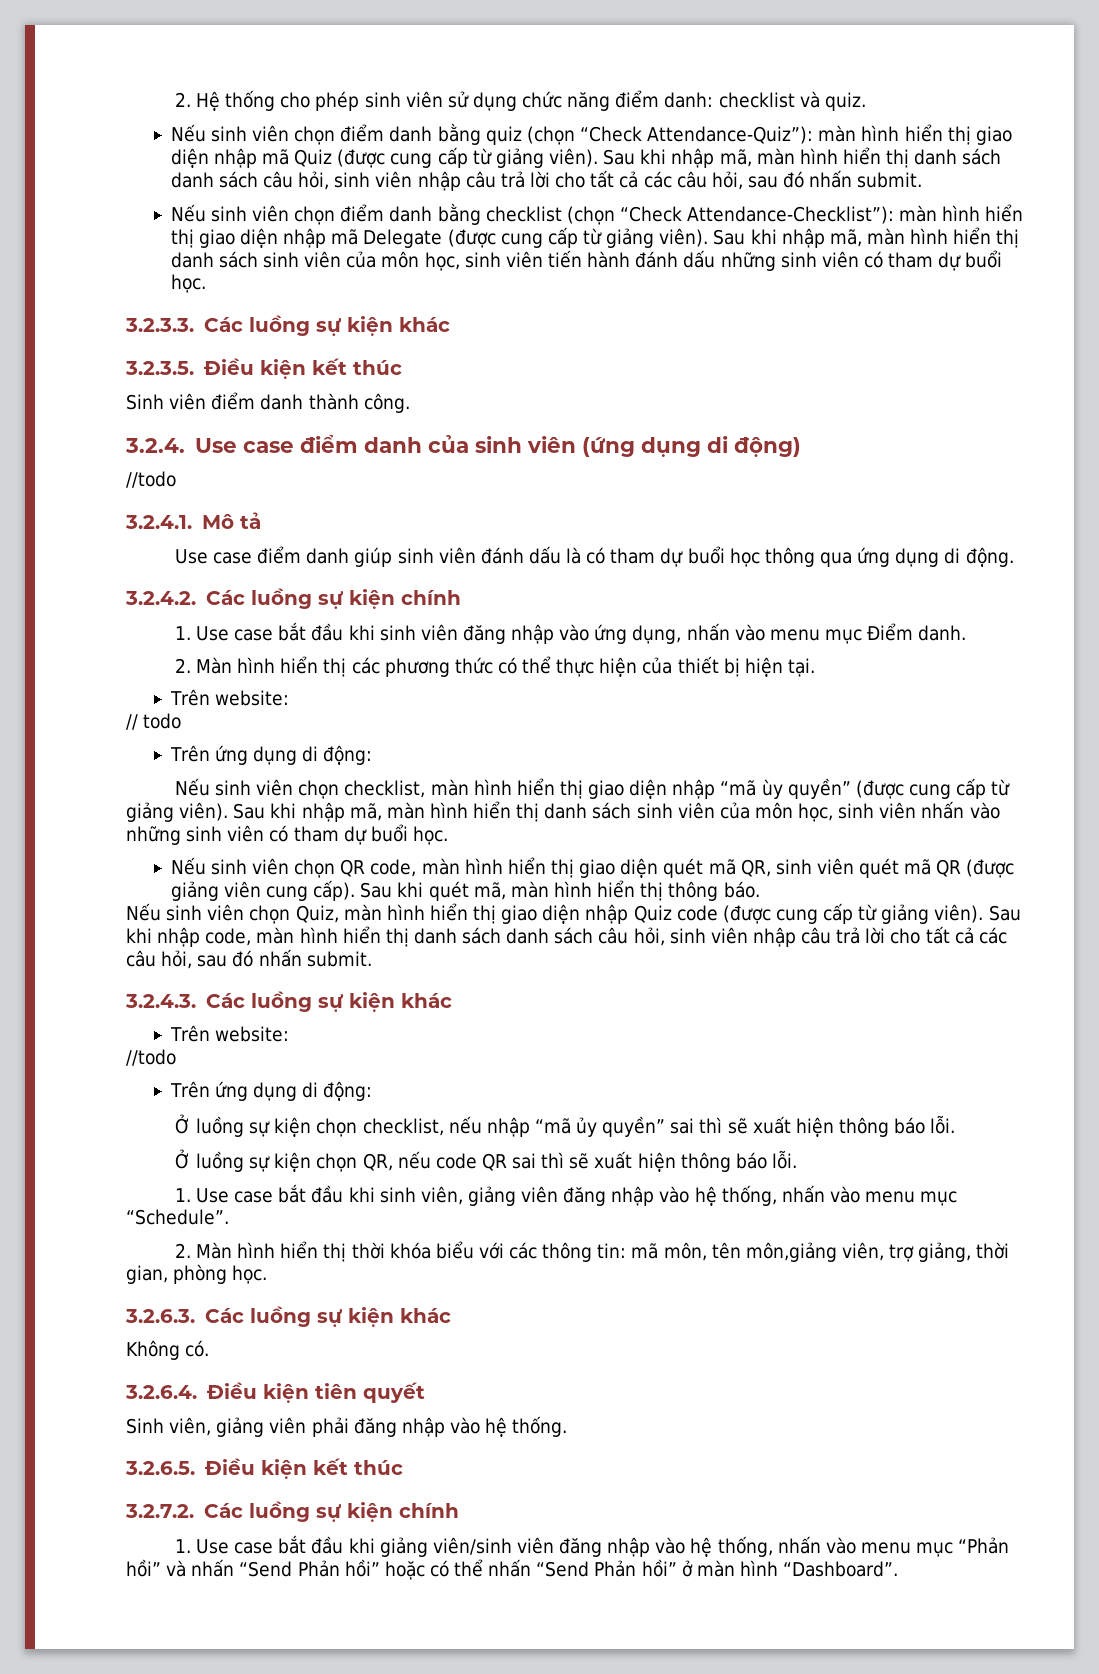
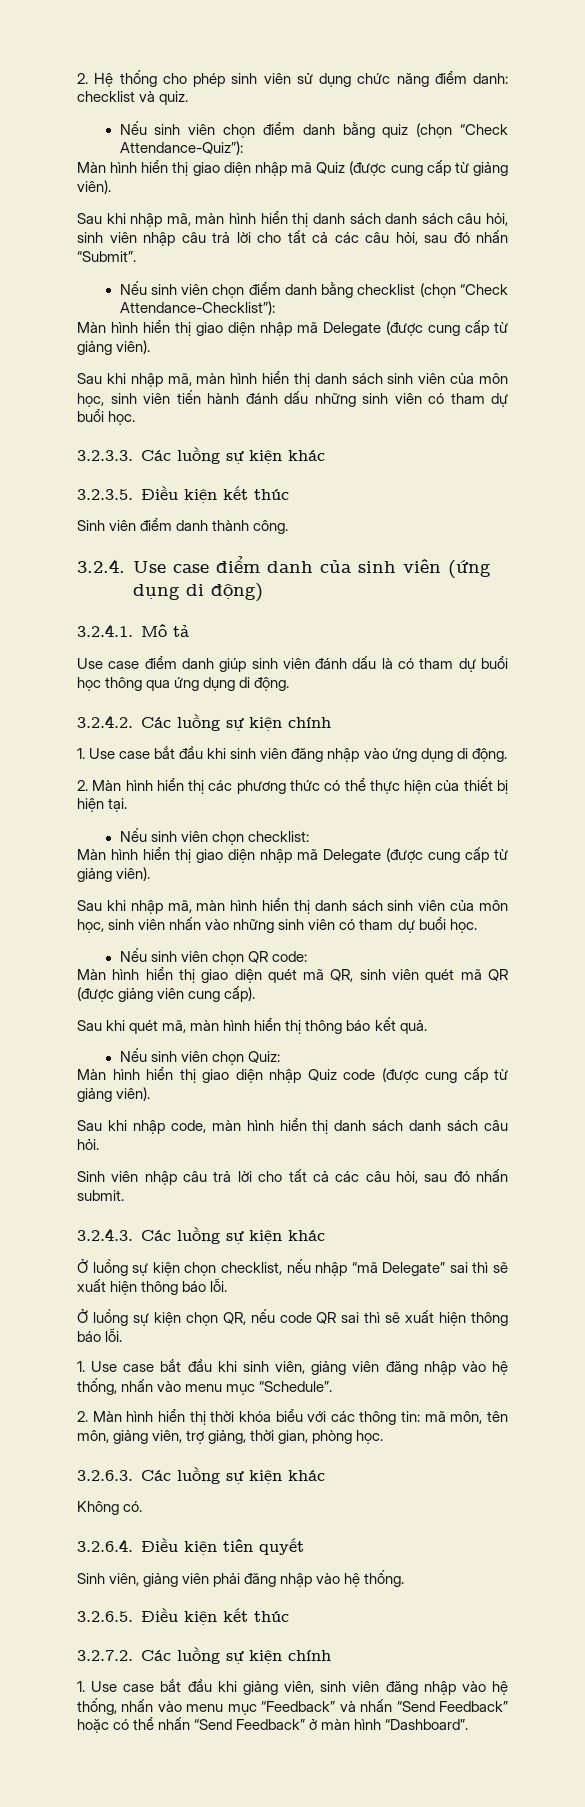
- Nếu sinh viên chọn điểm danh bằng quiz (chọn “Check Attendance-Quiz”): màn hình hiển thị giao diện nhập mã Quiz (được cung cấp từ giảng viên). Sau khi nhập mã, màn hình hiển thị danh sách danh sách câu hỏi, sinh viên nhập câu trả lời cho tất cả các câu hỏi, sau đó nhấn submit.
+ Nếu sinh viên chọn điểm danh bằng quiz (chọn “Check Attendance-Quiz”):
+ Màn hình hiển thị giao diện nhập mã Quiz (được cung cấp từ giảng viên).
+ Sau khi nhập mã, màn hình hiển thị danh sách danh sách câu hỏi, sinh viên nhập câu trả lời cho tất cả các câu hỏi, sau đó nhấn “Submit”.
- Nếu sinh viên chọn điểm danh bằng checklist (chọn “Check Attendance-Checklist”): màn hình hiển thị giao diện nhập mã Delegate (được cung cấp từ giảng viên). Sau khi nhập mã, màn hình hiển thị danh sách sinh viên của môn học, sinh viên tiến hành đánh dấu những sinh viên có tham dự buổi học.
+ Nếu sinh viên chọn điểm danh bằng checklist (chọn “Check Attendance-Checklist”):
+ Màn hình hiển thị giao diện nhập mã Delegate (được cung cấp từ giảng viên).
+ Sau khi nhập mã, màn hình hiển thị danh sách sinh viên của môn học, sinh viên tiến hành đánh dấu những sinh viên có tham dự buổi học.
  3.2.4. Use case điểm danh của sinh viên (ứng dụng di động)
- //todo
- 1. Use case bắt đầu khi sinh viên đăng nhập vào ứng dụng, nhấn vào menu mục Điểm danh.
+ 1. Use case bắt đầu khi sinh viên đăng nhập vào ứng dụng di động.
  2. Màn hình hiển thị các phương thức có thể thực hiện của thiết bị hiện tại.
- Trên website:
- // todo
- Trên ứng dụng di động:
- Nếu sinh viên chọn checklist, màn hình hiển thị giao diện nhập “mã ùy quyền” (được cung cấp từ giảng viên). Sau khi nhập mã, màn hình hiển thị danh sách sinh viên của môn học, sinh viên nhấn vào những sinh viên có tham dự buổi học.
+ Nếu sinh viên chọn checklist:
+ Màn hình hiển thị giao diện nhập mã Delegate (được cung cấp từ giảng viên).
+ Sau khi nhập mã, màn hình hiển thị danh sách sinh viên của môn học, sinh viên nhấn vào những sinh viên có tham dự buổi học.
- Nếu sinh viên chọn QR code, màn hình hiển thị giao diện quét mã QR, sinh viên quét mã QR (được giảng viên cung cấp). Sau khi quét mã, màn hình hiển thị thông báo.
- Nếu sinh viên chọn Quiz, màn hình hiển thị giao diện nhập Quiz code (được cung cấp từ giảng viên). Sau khi nhập code, màn hình hiển thị danh sách danh sách câu hỏi, sinh viên nhập câu trả lời cho tất cả các câu hỏi, sau đó nhấn submit.
+ Nếu sinh viên chọn QR code:
+ Màn hình hiển thị giao diện quét mã QR, sinh viên quét mã QR (được giảng viên cung cấp).
+ Sau khi quét mã, màn hình hiển thị thông báo kết quả.
+ Nếu sinh viên chọn Quiz:
+ Màn hình hiển thị giao diện nhập Quiz code (được cung cấp từ giảng viên).
+ Sau khi nhập code, màn hình hiển thị danh sách danh sách câu hỏi.
+ Sinh viên nhập câu trả lời cho tất cả các câu hỏi, sau đó nhấn submit.
  3.2.4.3. Các luồng sự kiện khác
- Trên website:
- //todo
- Trên ứng dụng di động:
- Ở luồng sự kiện chọn checklist, nếu nhập “mã ủy quyền” sai thì sẽ xuất hiện thông báo lỗi.
+ Ở luồng sự kiện chọn checklist, nếu nhập “mã Delegate” sai thì sẽ xuất hiện thông báo lỗi.
- 2. Màn hình hiển thị thời khóa biểu với các thông tin: mã môn, tên môn,giảng viên, trợ giảng, thời gian, phòng học.
+ 2. Màn hình hiển thị thời khóa biểu với các thông tin: mã môn, tên môn, giảng viên, trợ giảng, thời gian, phòng học.
- 1. Use case bắt đầu khi giảng viên/sinh viên đăng nhập vào hệ thống, nhấn vào menu mục “Phản hồi” và nhấn “Send Phản hồi” hoặc có thể nhấn “Send Phản hồi” ở màn hình “Dashboard”.
+ 1. Use case bắt đầu khi giảng viên, sinh viên đăng nhập vào hệ thống, nhấn vào menu mục “Feedback” và nhấn “Send Feedback” hoặc có thể nhấn “Send Feedback” ở màn hình “Dashboard”.

